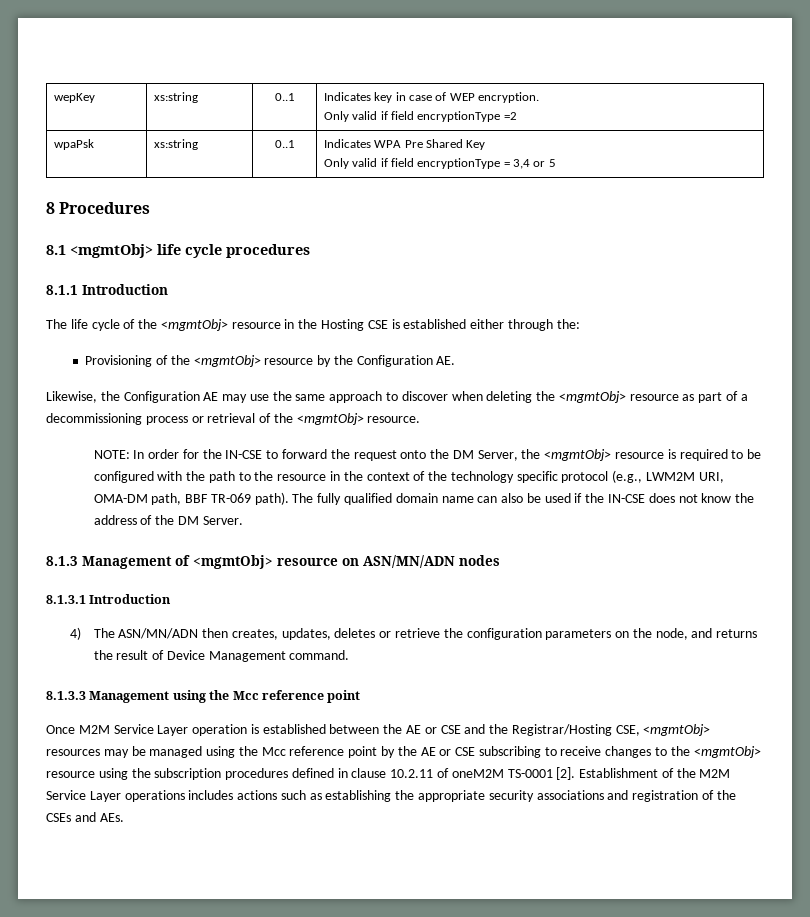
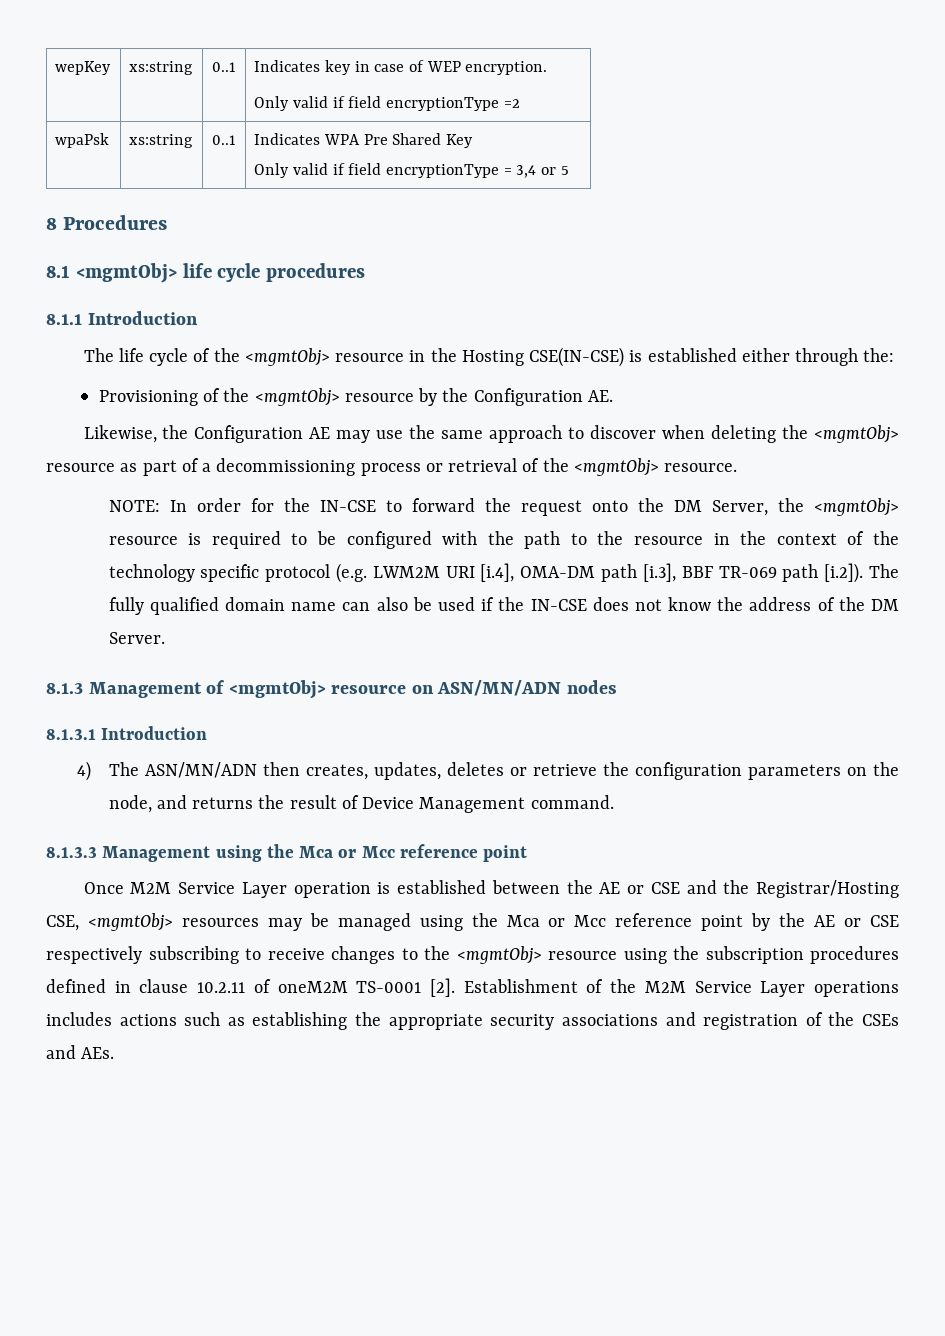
- The life cycle of the <mgmtObj> resource in the Hosting CSE is established either through the:
+ The life cycle of the <mgmtObj> resource in the Hosting CSE(IN-CSE) is established either through the:
- NOTE: In order for the IN-CSE to forward the request onto the DM Server, the <mgmtObj> resource is required to be configured with the path to the resource in the context of the technology specific protocol (e.g., LWM2M URI, OMA-DM path, BBF TR-069 path). The fully qualified domain name can also be used if the IN-CSE does not know the address of the DM Server.
+ NOTE: In order for the IN-CSE to forward the request onto the DM Server, the <mgmtObj> resource is required to be configured with the path to the resource in the context of the technology specific protocol (e.g. LWM2M URI [i.4], OMA-DM path [i.3], BBF TR-069 path [i.2]). The fully qualified domain name can also be used if the IN-CSE does not know the address of the DM Server.
- 8.1.3.3 Management using the Mcc reference point
+ 8.1.3.3 Management using the Mca or Mcc reference point
- Once M2M Service Layer operation is established between the AE or CSE and the Registrar/Hosting CSE, <mgmtObj> resources may be managed using the Mcc reference point by the AE or CSE subscribing to receive changes to the <mgmtObj> resource using the subscription procedures defined in clause 10.2.11 of oneM2M TS-0001 [2].
+ Once M2M Service Layer operation is established between the AE or CSE and the Registrar/Hosting CSE, <mgmtObj> resources may be managed using the Mca or Mcc reference point by the AE or CSE respectively subscribing to receive changes to the <mgmtObj> resource using the subscription procedures defined in clause 10.2.11 of oneM2M TS-0001 [2].

